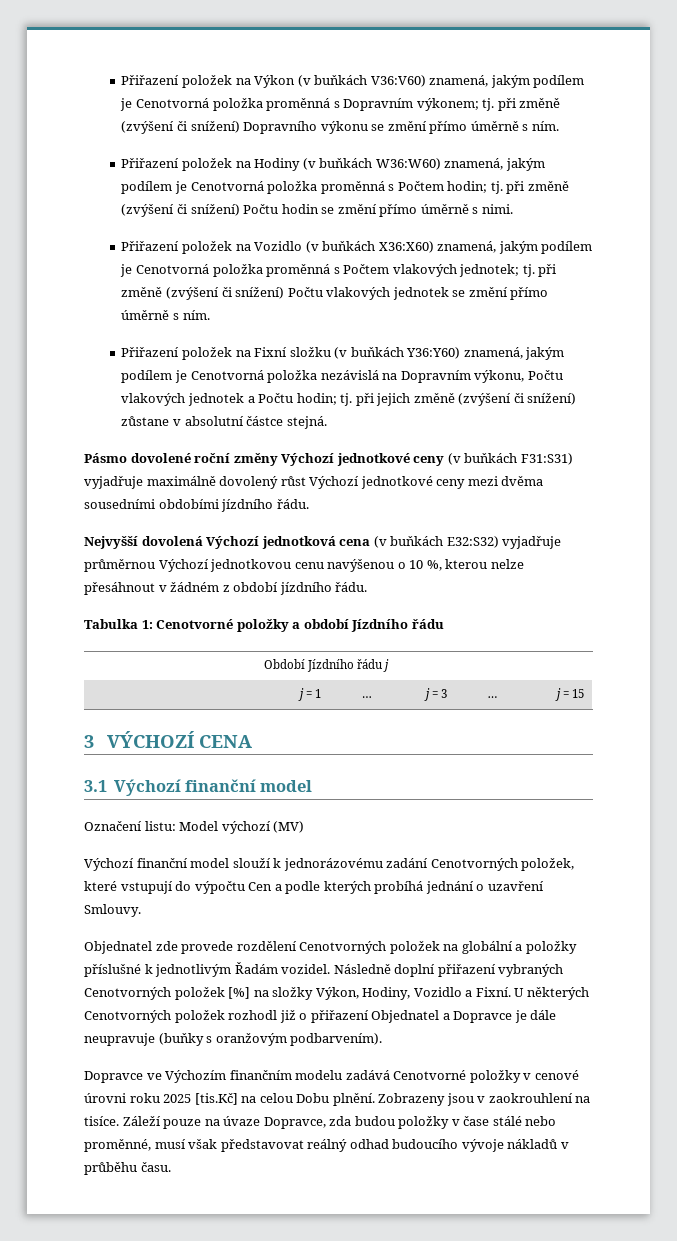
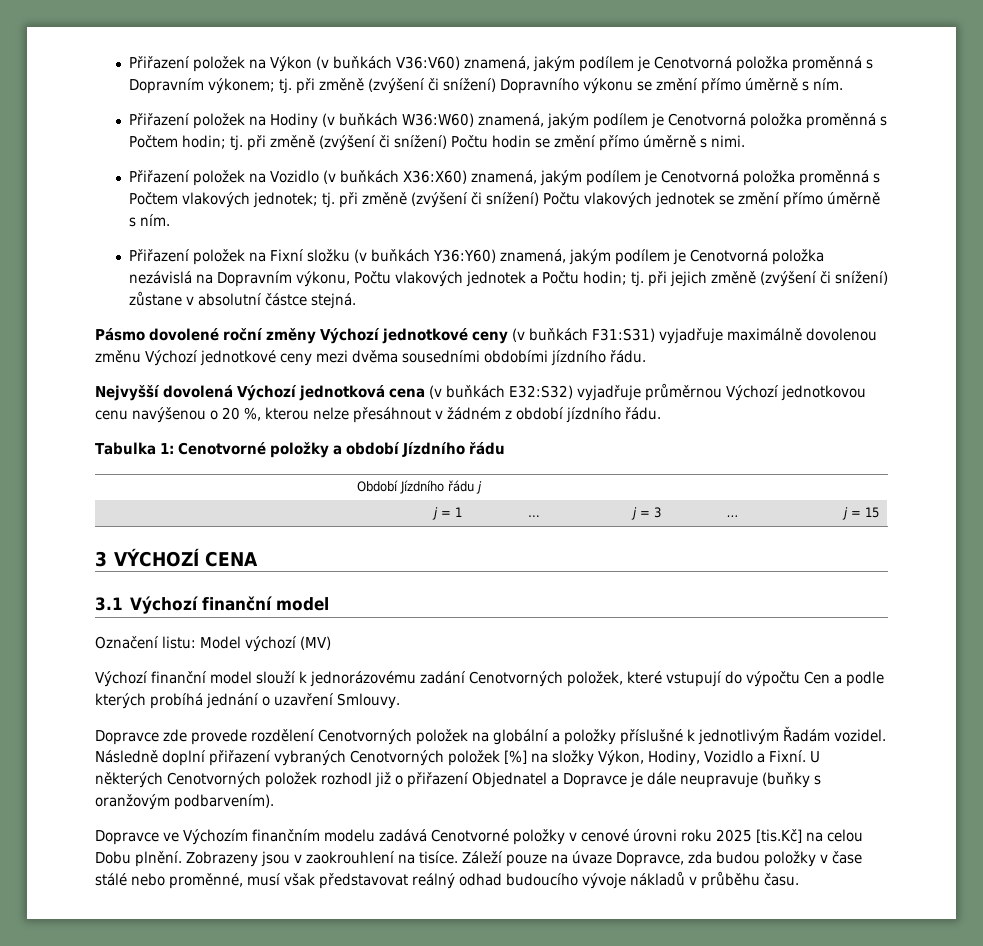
- Pásmo dovolené roční změny Výchozí jednotkové ceny (v buňkách F31:S31) vyjadřuje maximálně dovolený růst Výchozí jednotkové ceny mezi dvěma sousedními obdobími jízdního řádu.
+ Pásmo dovolené roční změny Výchozí jednotkové ceny (v buňkách F31:S31) vyjadřuje maximálně dovolenou změnu Výchozí jednotkové ceny mezi dvěma sousedními obdobími jízdního řádu.
- Nejvyšší dovolená Výchozí jednotková cena (v buňkách E32:S32) vyjadřuje průměrnou Výchozí jednotkovou cenu navýšenou o 10 %, kterou nelze přesáhnout v žádném z období jízdního řádu.
+ Nejvyšší dovolená Výchozí jednotková cena (v buňkách E32:S32) vyjadřuje průměrnou Výchozí jednotkovou cenu navýšenou o 20 %, kterou nelze přesáhnout v žádném z období jízdního řádu.
- Objednatel zde provede rozdělení Cenotvorných položek na globální a položky příslušné k jednotlivým Řadám vozidel.
+ Dopravce zde provede rozdělení Cenotvorných položek na globální a položky příslušné k jednotlivým Řadám vozidel.

